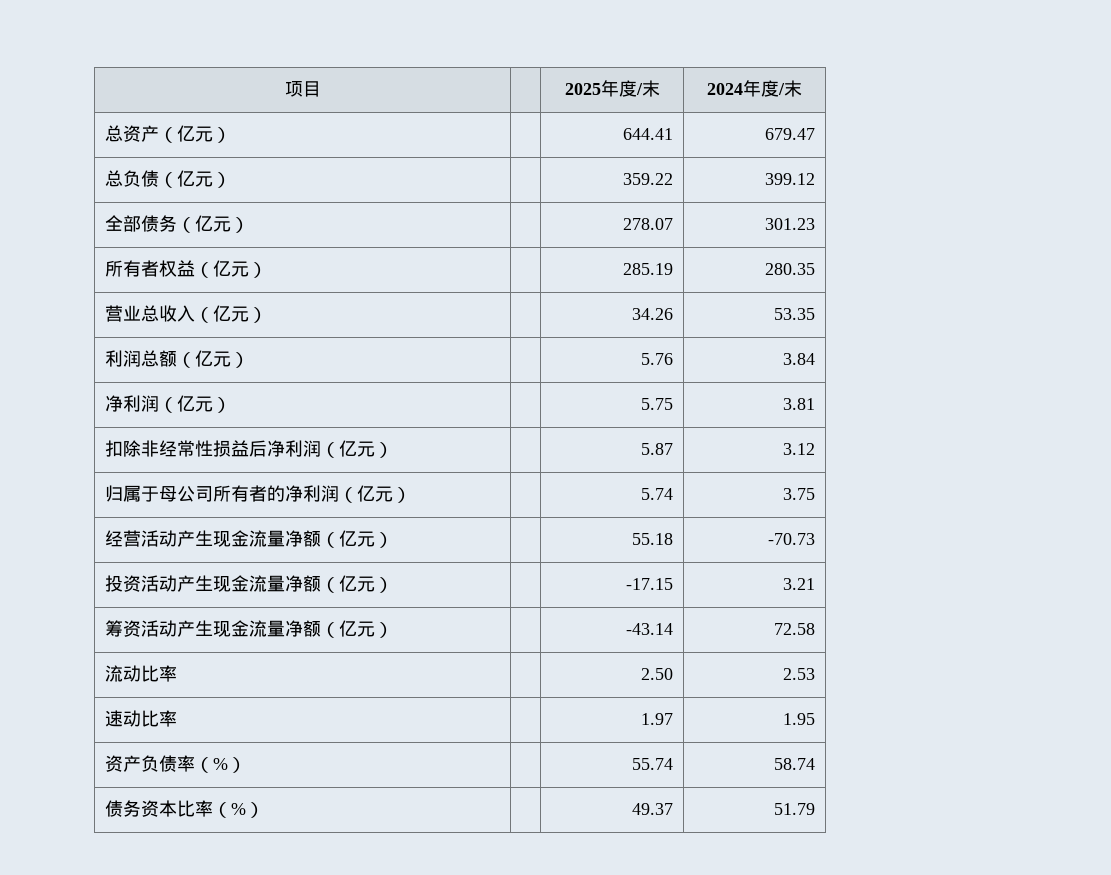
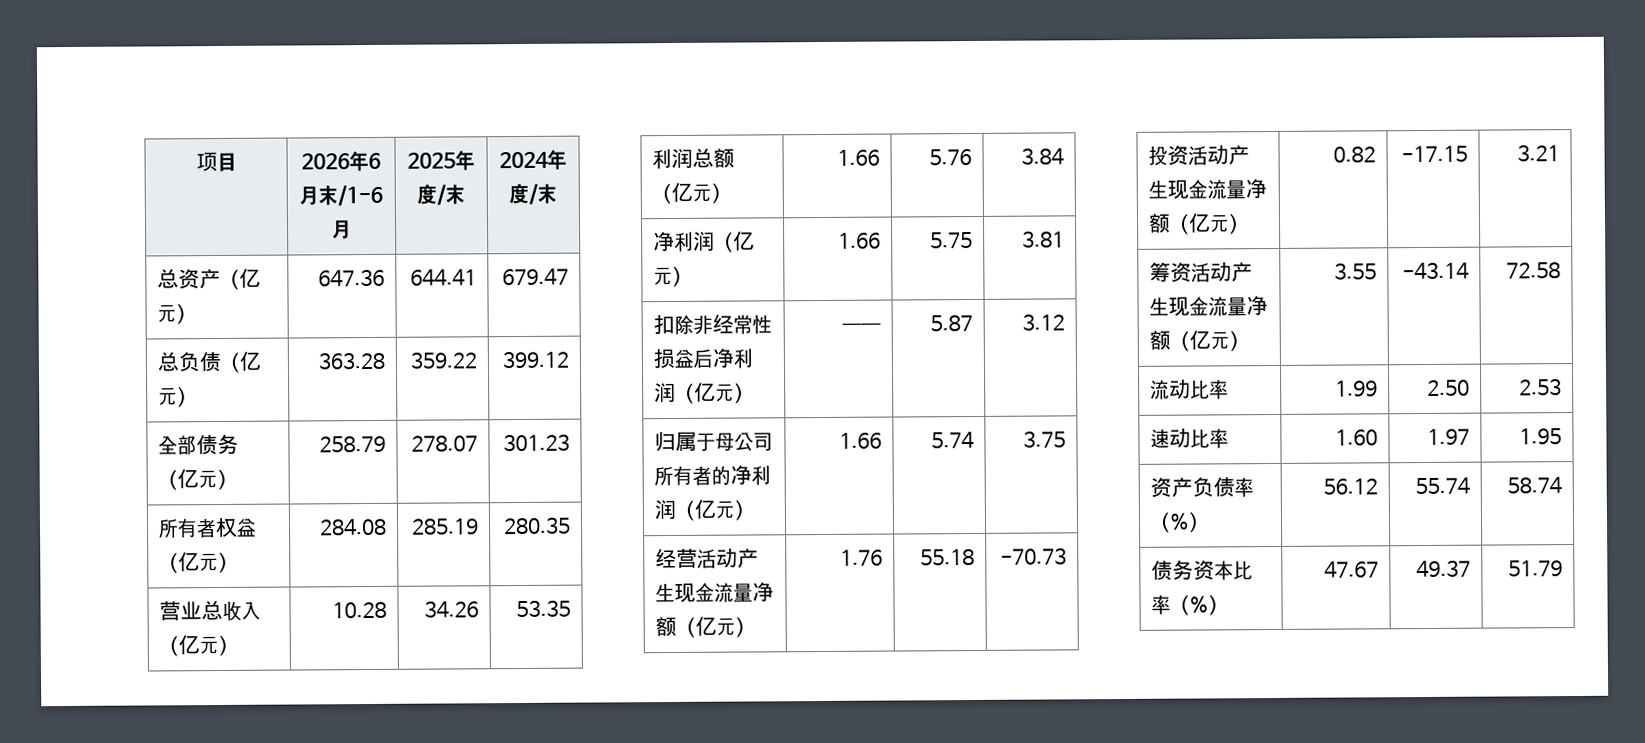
- 项目 | | 2025年度/末 | 2024年度/末
+ 项目 | 2026年6月末/1-6月 | 2025年度/末 | 2024年度/末
- 总资产（亿元） | | 644.41 | 679.47
+ 总资产（亿元） | 647.36 | 644.41 | 679.47
- 总负债（亿元） | | 359.22 | 399.12
+ 总负债（亿元） | 363.28 | 359.22 | 399.12
- 全部债务（亿元） | | 278.07 | 301.23
+ 全部债务（亿元） | 258.79 | 278.07 | 301.23
- 所有者权益（亿元） | | 285.19 | 280.35
+ 所有者权益（亿元） | 284.08 | 285.19 | 280.35
- 营业总收入（亿元） | | 34.26 | 53.35
+ 营业总收入（亿元） | 10.28 | 34.26 | 53.35
- 利润总额（亿元） | | 5.76 | 3.84
+ 利润总额（亿元） | 1.66 | 5.76 | 3.84
- 净利润（亿元） | | 5.75 | 3.81
+ 净利润（亿元） | 1.66 | 5.75 | 3.81
- 扣除非经常性损益后净利润（亿元） | | 5.87 | 3.12
+ 扣除非经常性损益后净利润（亿元） | —— | 5.87 | 3.12
- 归属于母公司所有者的净利润（亿元） | | 5.74 | 3.75
+ 归属于母公司所有者的净利润（亿元） | 1.66 | 5.74 | 3.75
- 经营活动产生现金流量净额（亿元） | | 55.18 | -70.73
+ 经营活动产生现金流量净额（亿元） | 1.76 | 55.18 | -70.73
- 投资活动产生现金流量净额（亿元） | | -17.15 | 3.21
+ 投资活动产生现金流量净额（亿元） | 0.82 | -17.15 | 3.21
- 筹资活动产生现金流量净额（亿元） | | -43.14 | 72.58
+ 筹资活动产生现金流量净额（亿元） | 3.55 | -43.14 | 72.58
- 流动比率 | | 2.50 | 2.53
+ 流动比率 | 1.99 | 2.50 | 2.53
- 速动比率 | | 1.97 | 1.95
+ 速动比率 | 1.60 | 1.97 | 1.95
- 资产负债率（%） | | 55.74 | 58.74
+ 资产负债率（%） | 56.12 | 55.74 | 58.74
- 债务资本比率（%） | | 49.37 | 51.79
+ 债务资本比率（%） | 47.67 | 49.37 | 51.79

